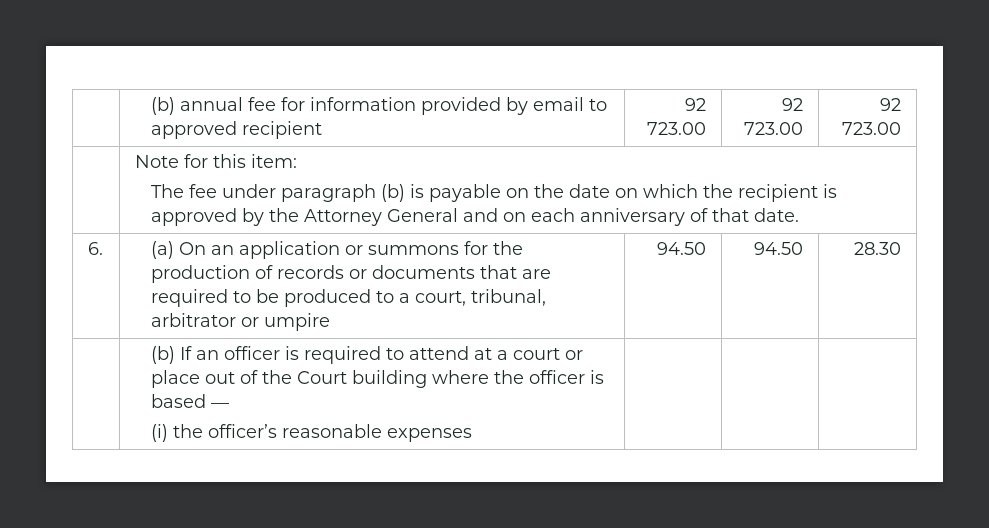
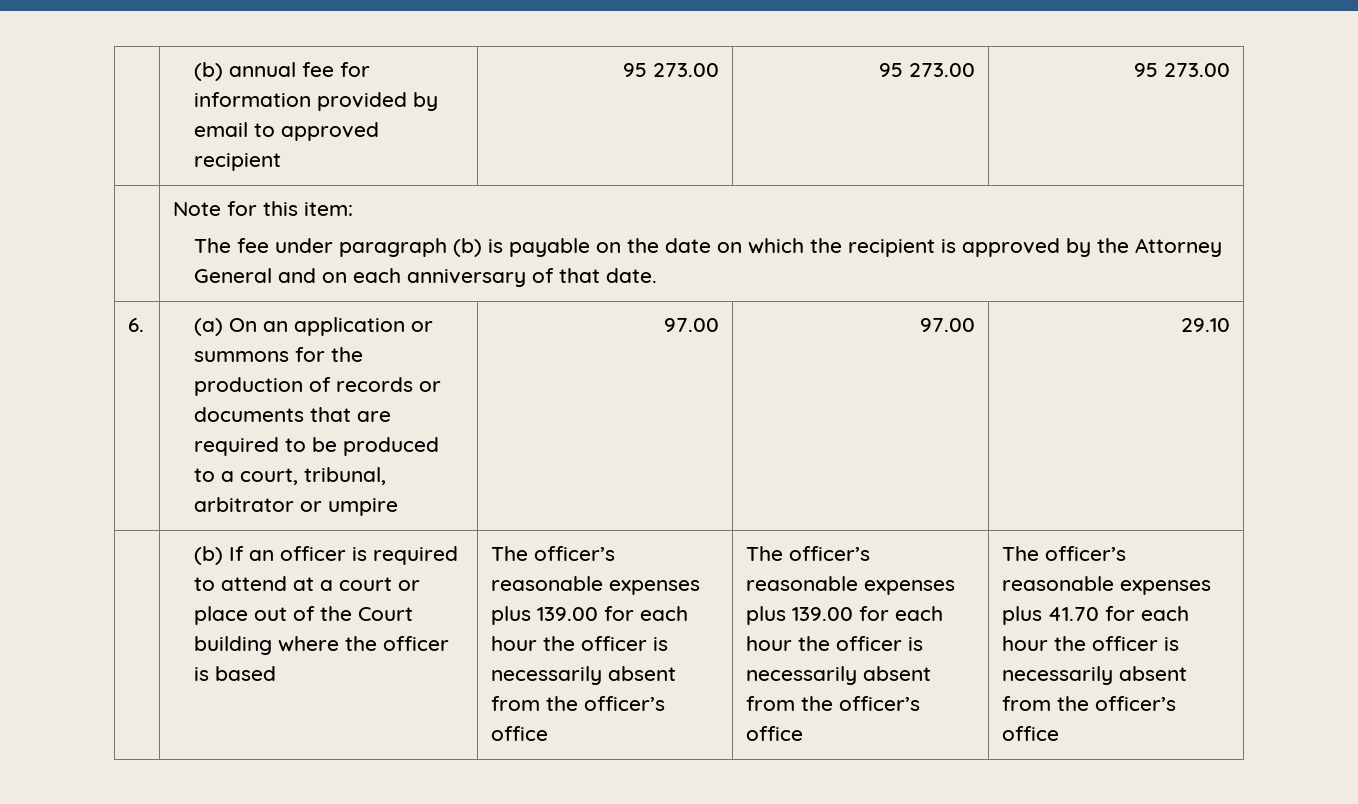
- | (b) annual fee for information provided by email to approved recipient | 92 723.00 | 92 723.00 | 92 723.00
+ | (b) annual fee for information provided by email to approved recipient | 95 273.00 | 95 273.00 | 95 273.00
- 6. | (a) On an application or summons for the production of records or documents that are required to be produced to a court, tribunal, arbitrator or umpire | 94.50 | 94.50 | 28.30
+ 6. | (a) On an application or summons for the production of records or documents that are required to be produced to a court, tribunal, arbitrator or umpire | 97.00 | 97.00 | 29.10
- (b) If an officer is required to attend at a court or place out of the Court building where the officer is based —
- (i) the officer’s reasonable expenses
+ (b) If an officer is required to attend at a court or place out of the Court building where the officer is based | The officer’s reasonable expenses plus 139.00 for each hour the officer is necessarily absent from the officer’s office | The officer’s reasonable expenses plus 139.00 for each hour the officer is necessarily absent from the officer’s office | The officer’s reasonable expenses plus 41.70 for each hour the officer is necessarily absent from the officer’s office

